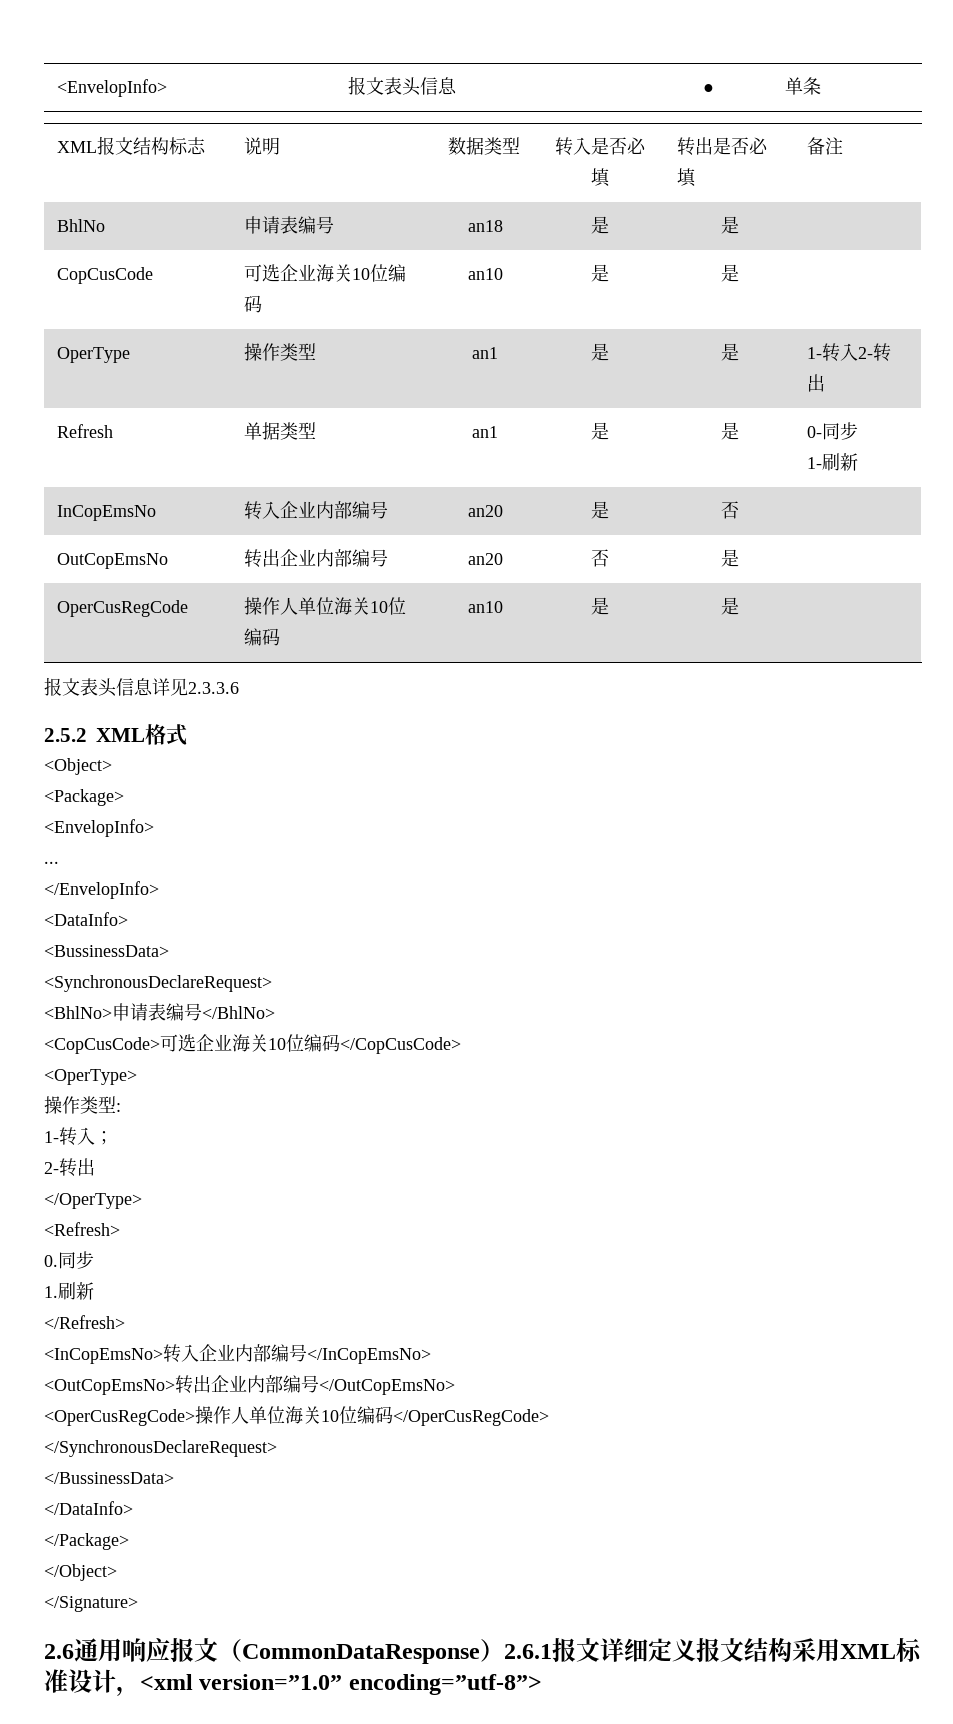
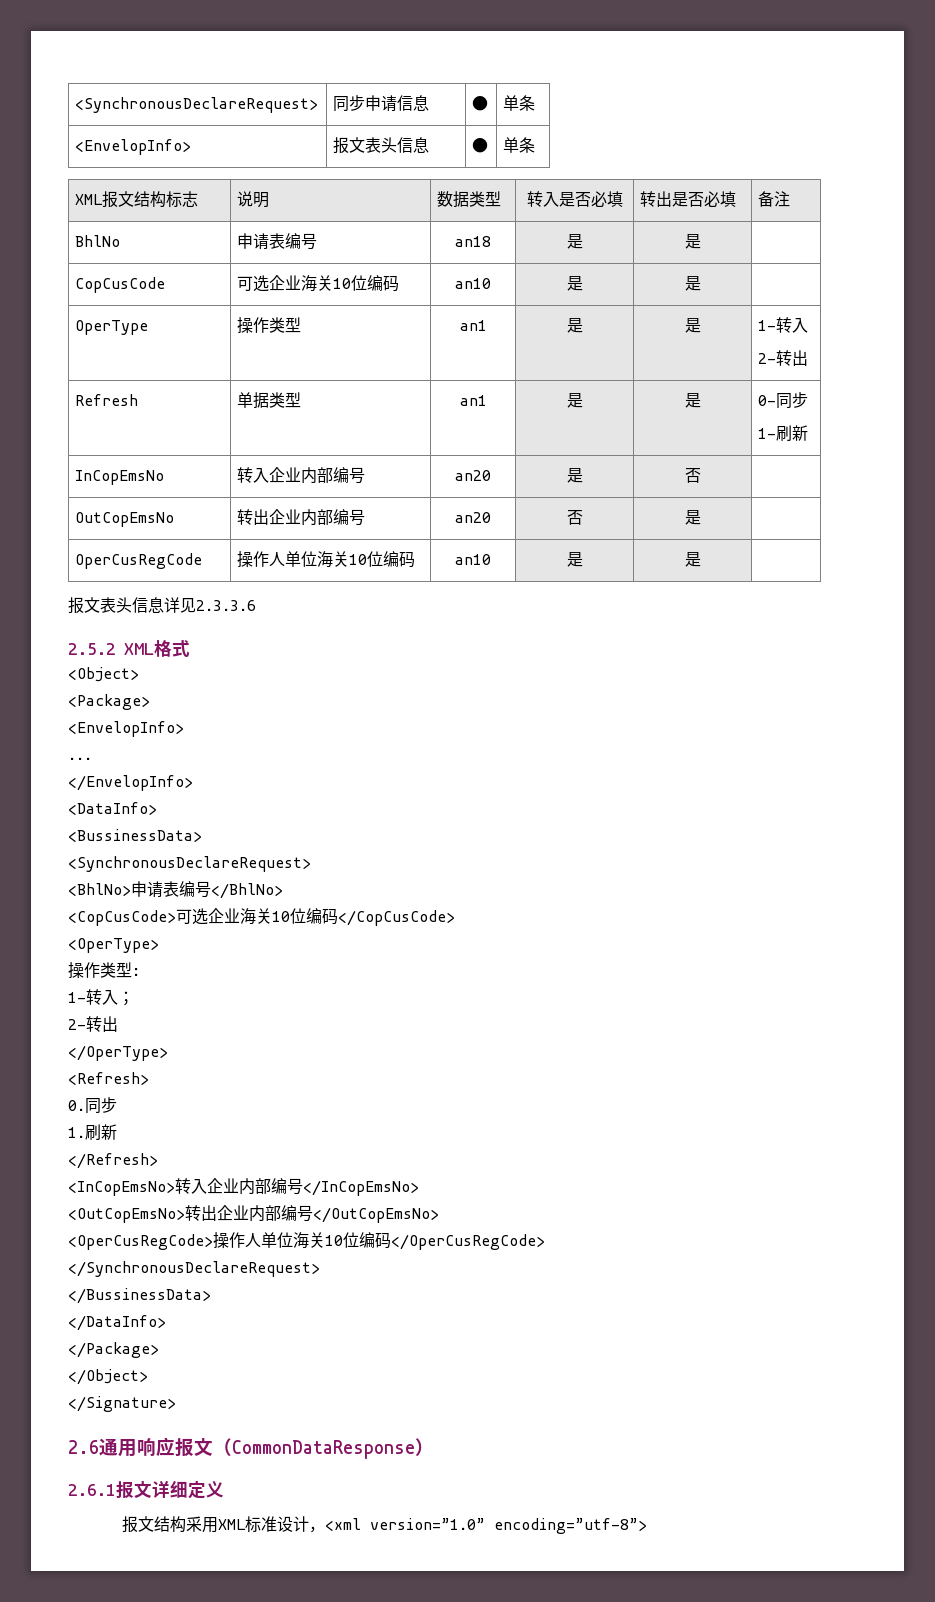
+ <SynchronousDeclareRequest> | 同步申请信息 | ● | 单条
- OperType | 操作类型 | an1 | 是 | 是 | 1-转入2-转出
+ OperType | 操作类型 | an1 | 是 | 是 | 1-转入
+ 2-转出
- 2.6通用响应报文（CommonDataResponse）2.6.1报文详细定义报文结构采用XML标准设计，<xml version=”1.0” encoding=”utf-8”>
+ 2.6通用响应报文（CommonDataResponse）
+ 2.6.1报文详细定义
+ 报文结构采用XML标准设计，<xml version=”1.0” encoding=”utf-8”>

